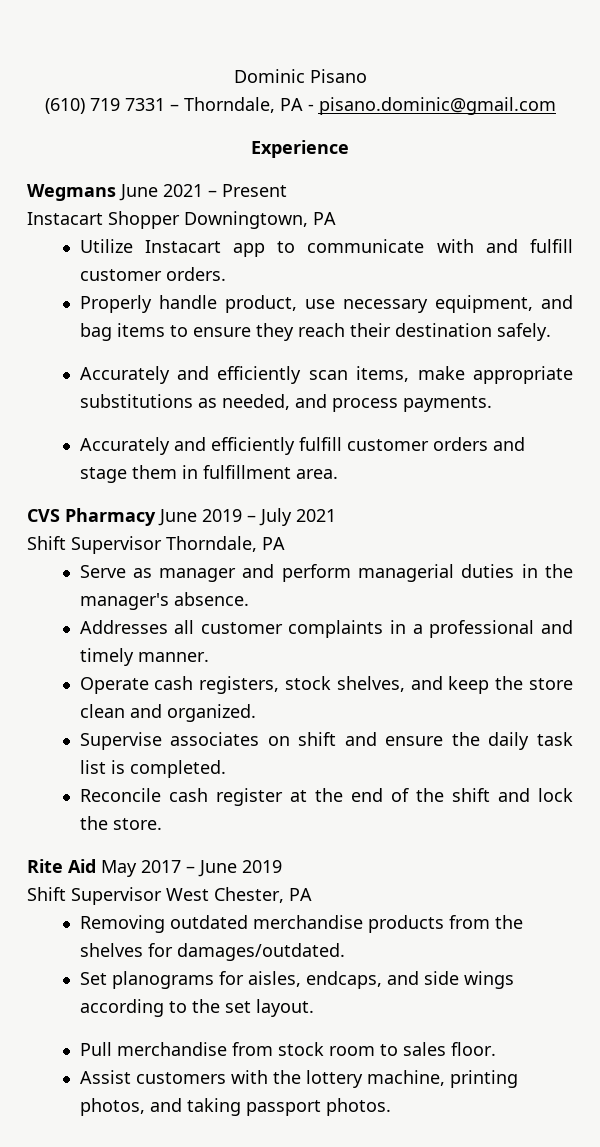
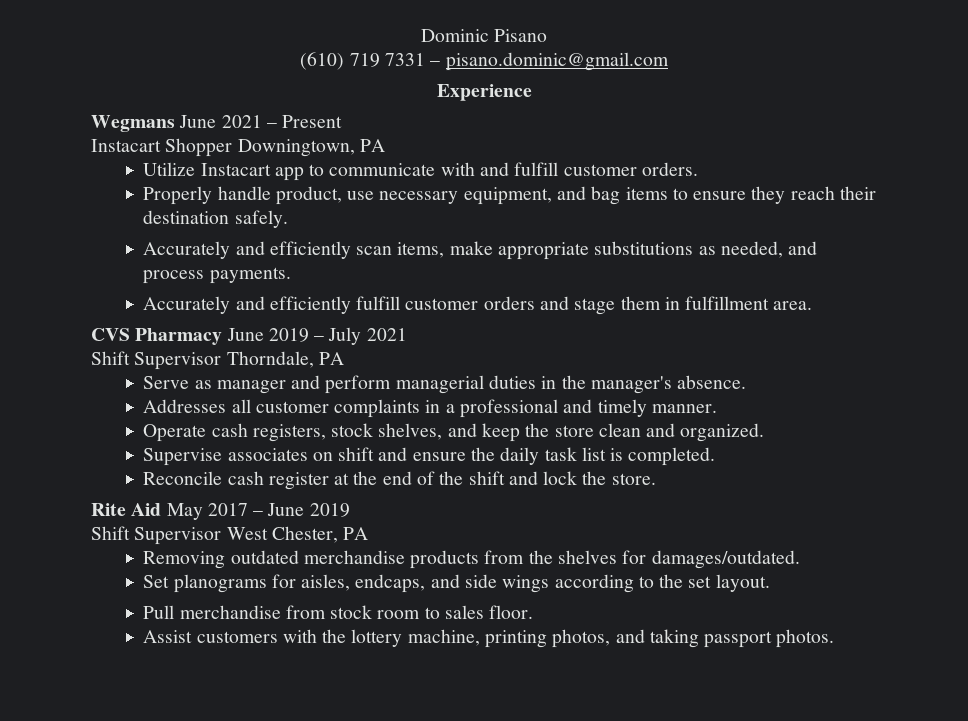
- (610) 719 7331 – Thorndale, PA - pisano.dominic@gmail.com
+ (610) 719 7331 – pisano.dominic@gmail.com

